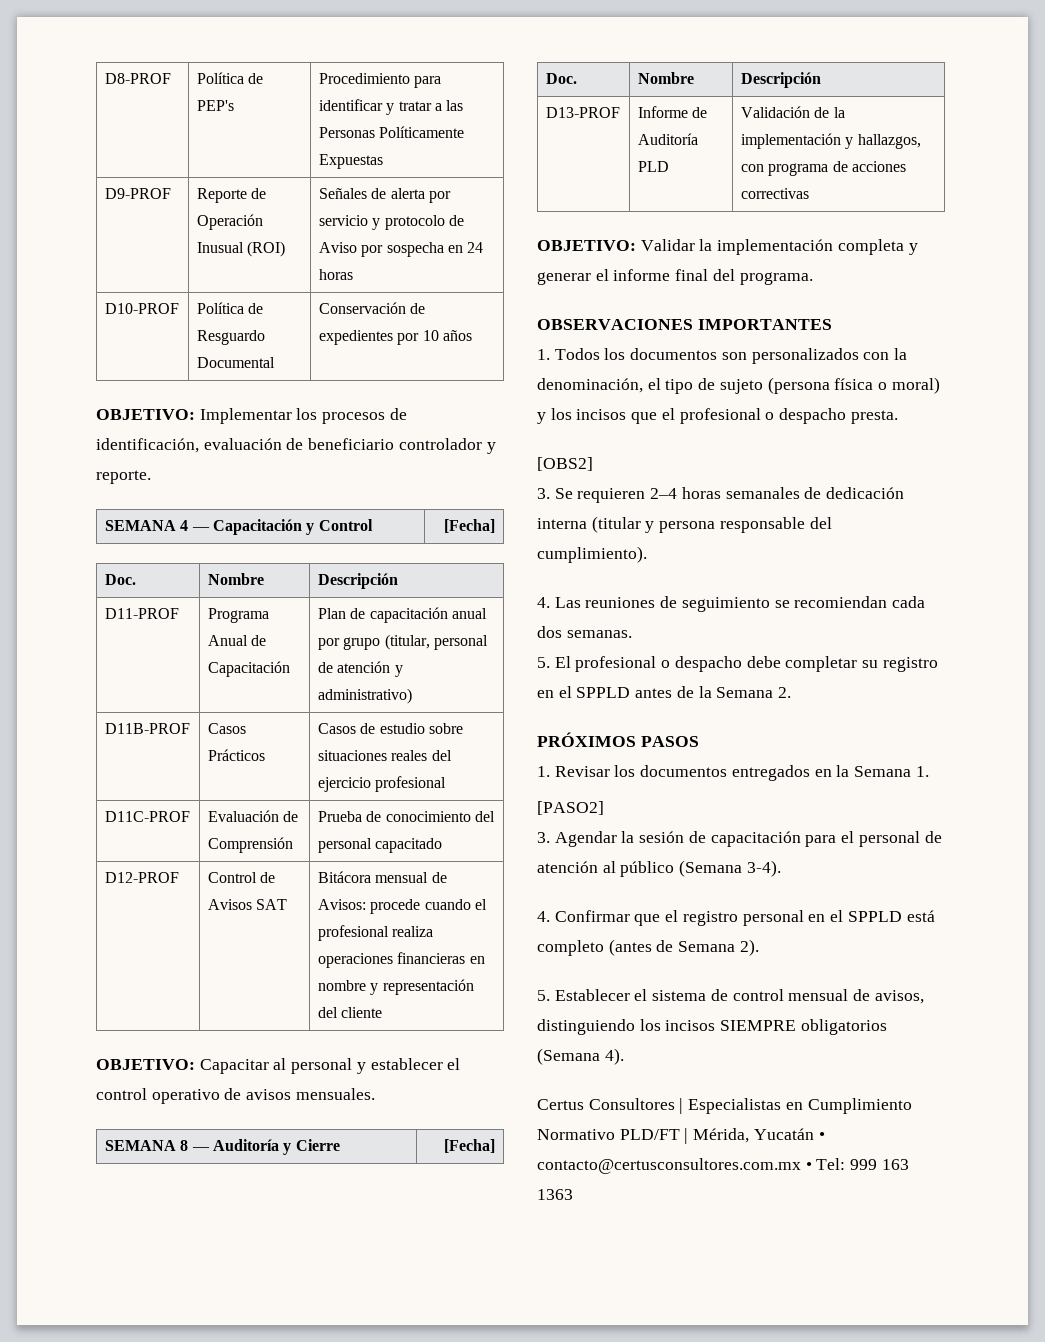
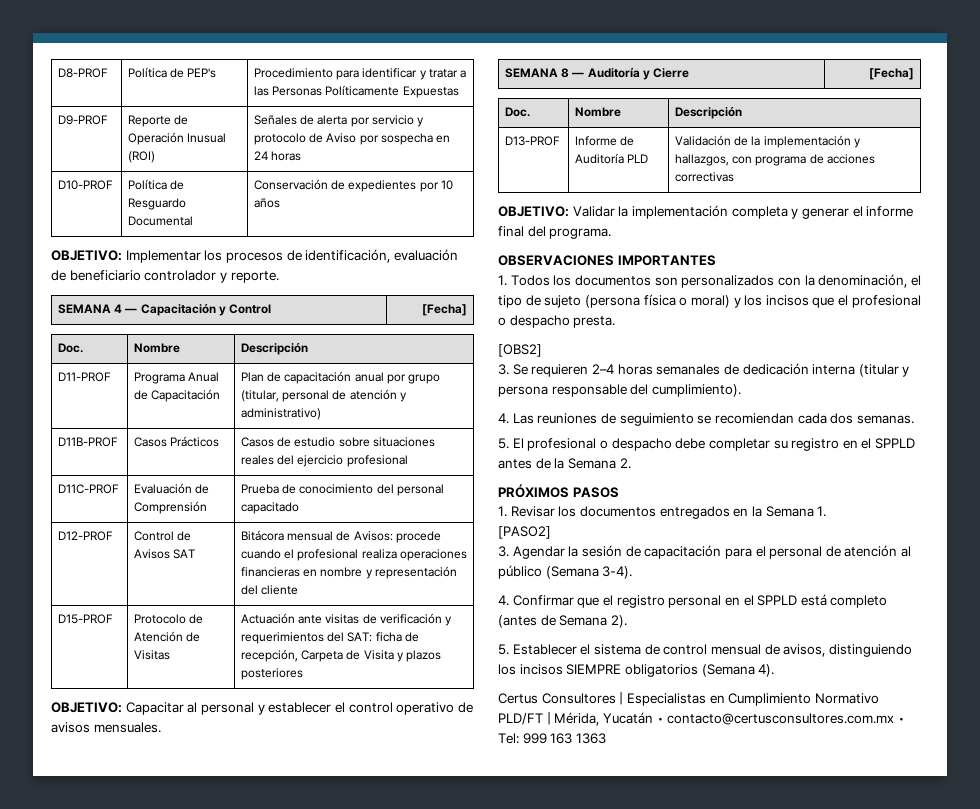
+ D15-PROF | Protocolo de Atención de Visitas | Actuación ante visitas de verificación y requerimientos del SAT: ficha de recepción, Carpeta de Visita y plazos posteriores

